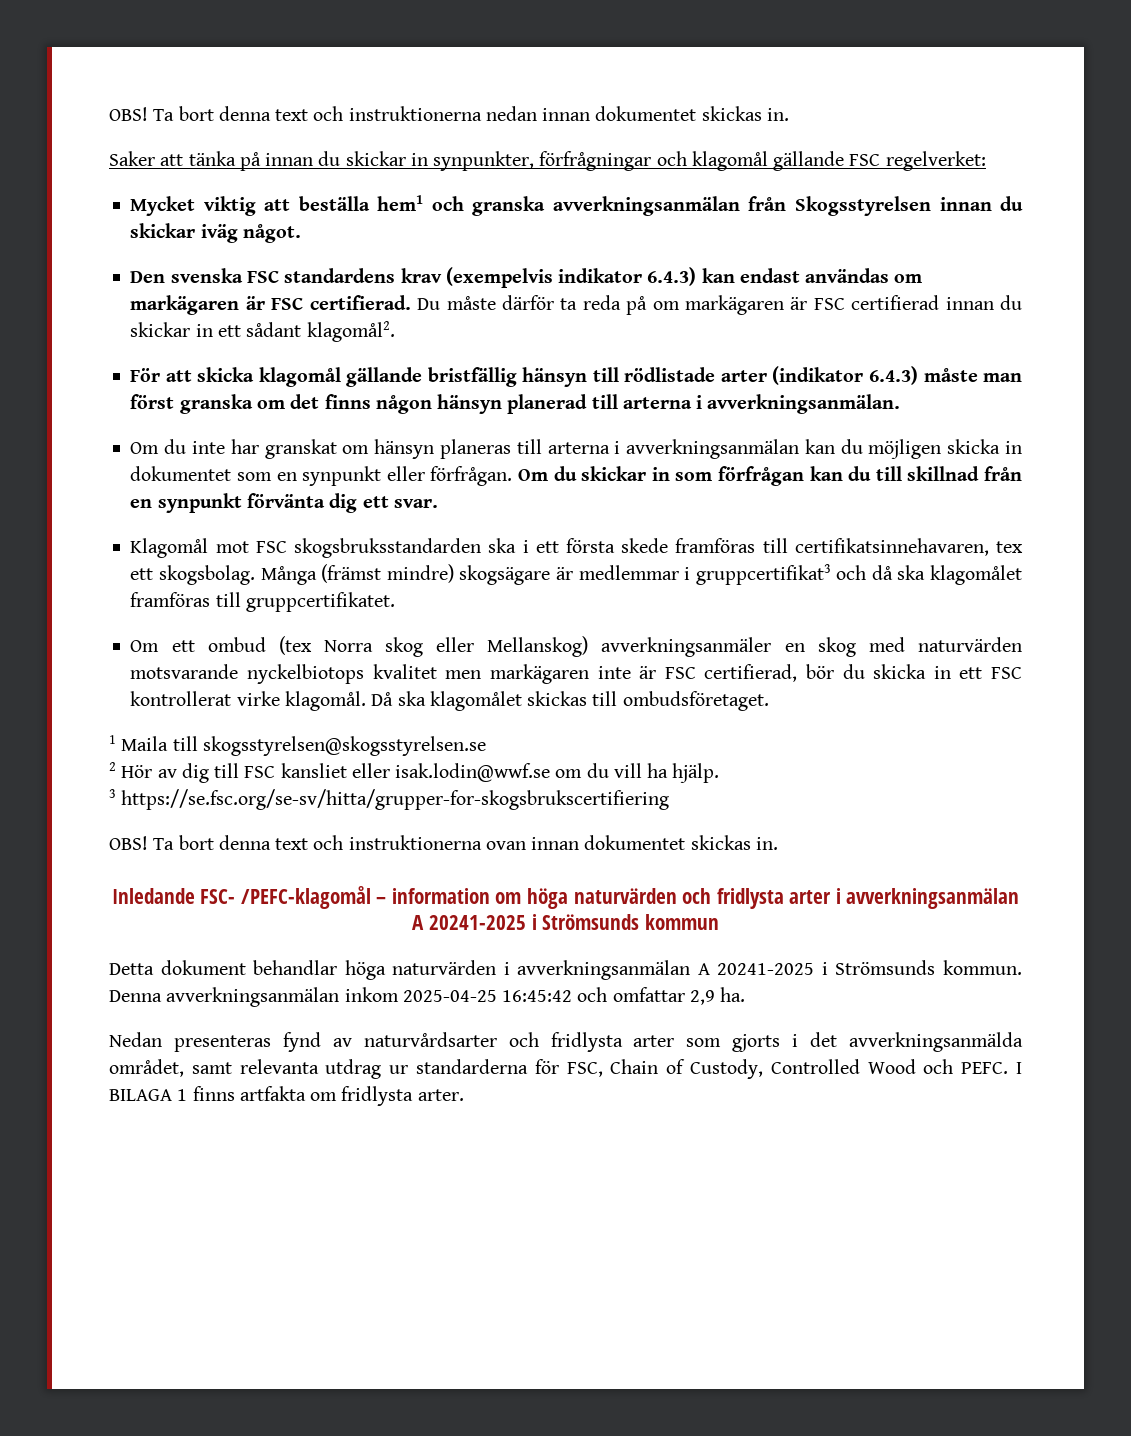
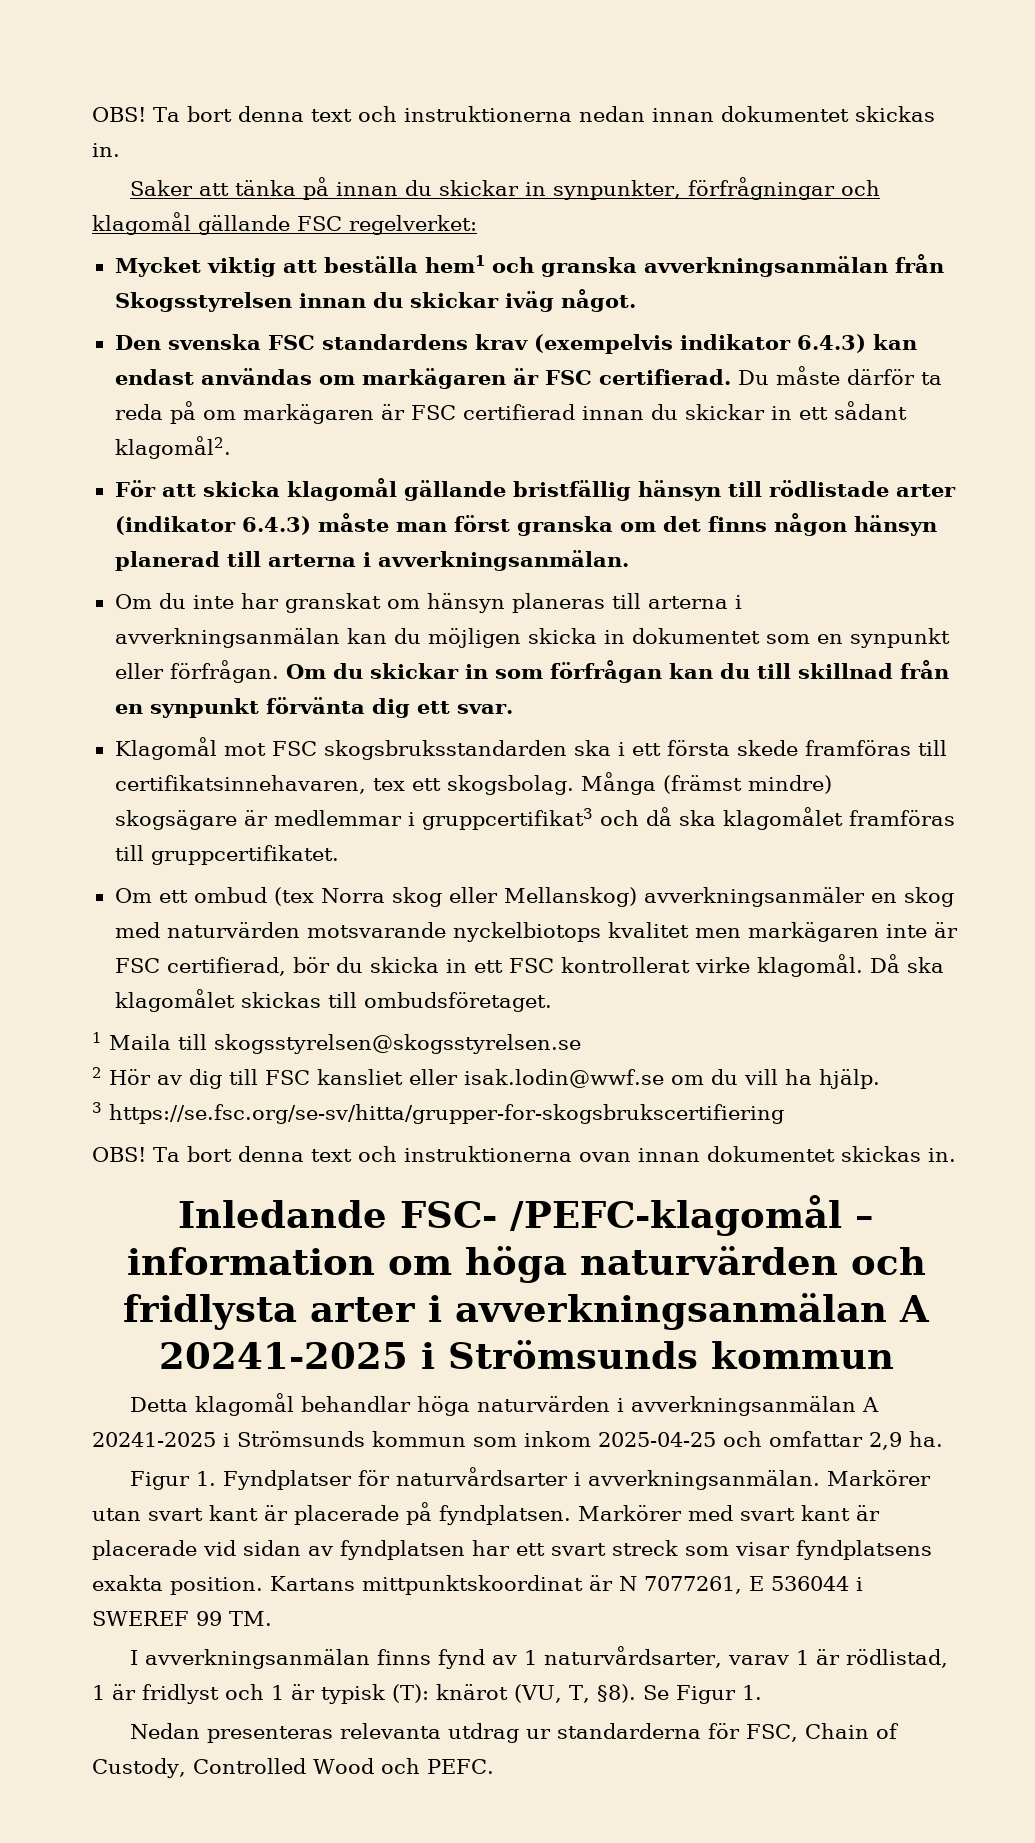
- Detta dokument behandlar höga naturvärden i avverkningsanmälan A 20241-2025 i Strömsunds kommun. Denna avverkningsanmälan inkom 2025-04-25 16:45:42 och omfattar 2,9 ha.
+ Detta klagomål behandlar höga naturvärden i avverkningsanmälan A 20241-2025 i Strömsunds kommun som inkom 2025-04-25 och omfattar 2,9 ha.
- Nedan presenteras fynd av naturvårdsarter och fridlysta arter som gjorts i det avverkningsanmälda området, samt relevanta utdrag ur standarderna för FSC, Chain of Custody, Controlled Wood och PEFC. I BILAGA 1 finns artfakta om fridlysta arter.
+ Figur 1. Fyndplatser för naturvårdsarter i avverkningsanmälan. Markörer utan svart kant är placerade på fyndplatsen. Markörer med svart kant är placerade vid sidan av fyndplatsen har ett svart streck som visar fyndplatsens exakta position. Kartans mittpunktskoordinat är N 7077261, E 536044 i SWEREF 99 TM.
+ I avverkningsanmälan finns fynd av 1 naturvårdsarter, varav 1 är rödlistad, 1 är fridlyst och 1 är typisk (T): knärot (VU, T, §8). Se Figur 1.
+ Nedan presenteras relevanta utdrag ur standarderna för FSC, Chain of Custody, Controlled Wood och PEFC.

